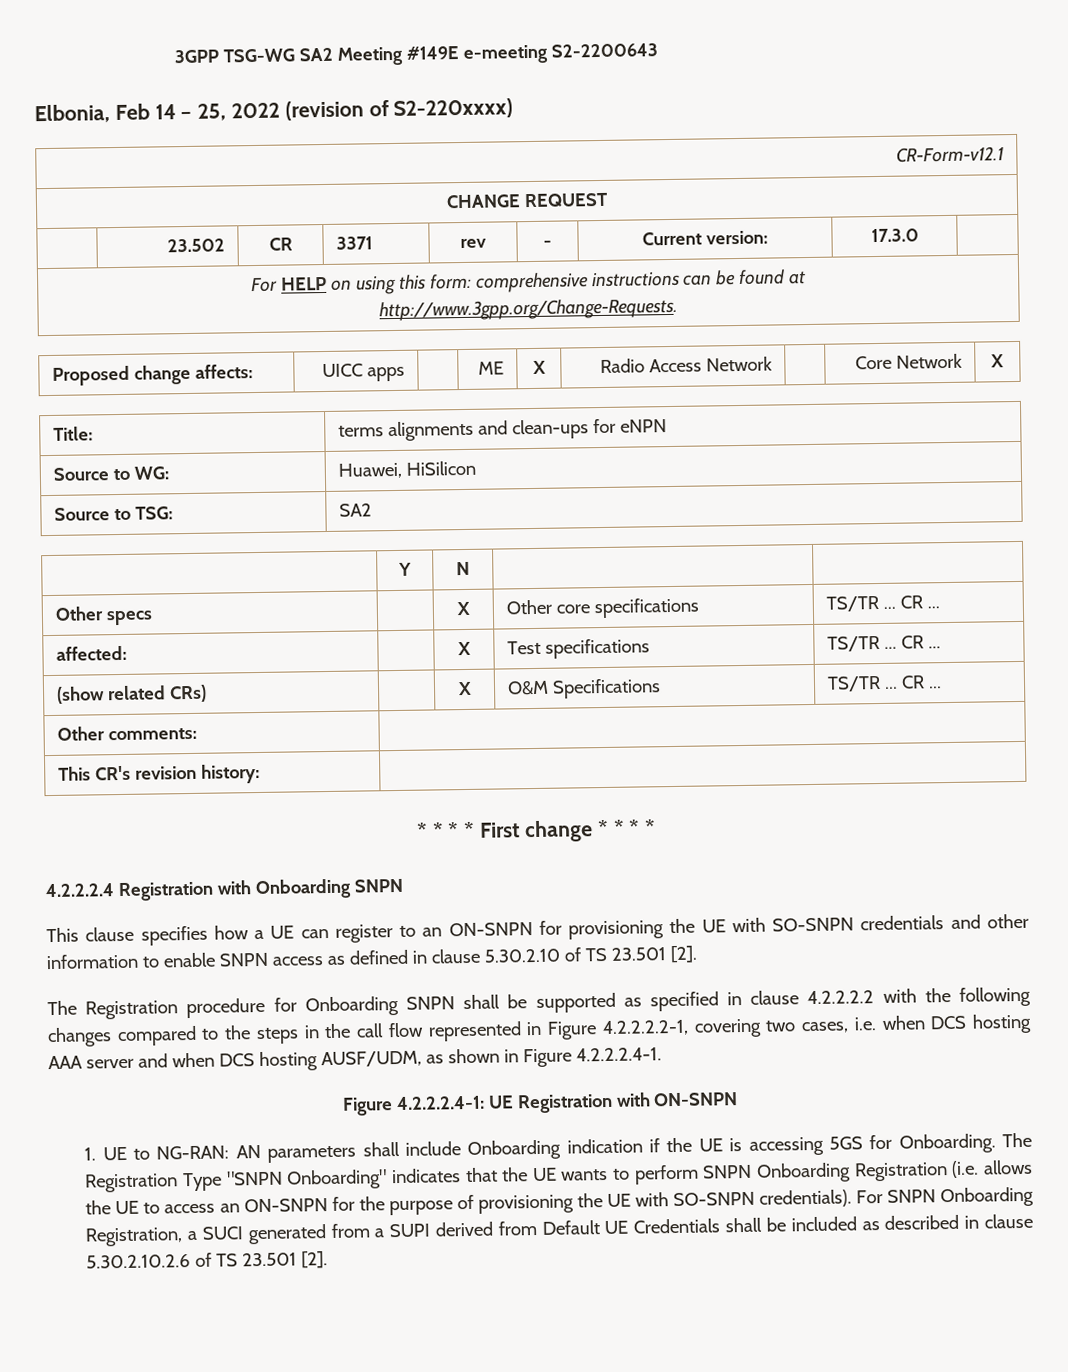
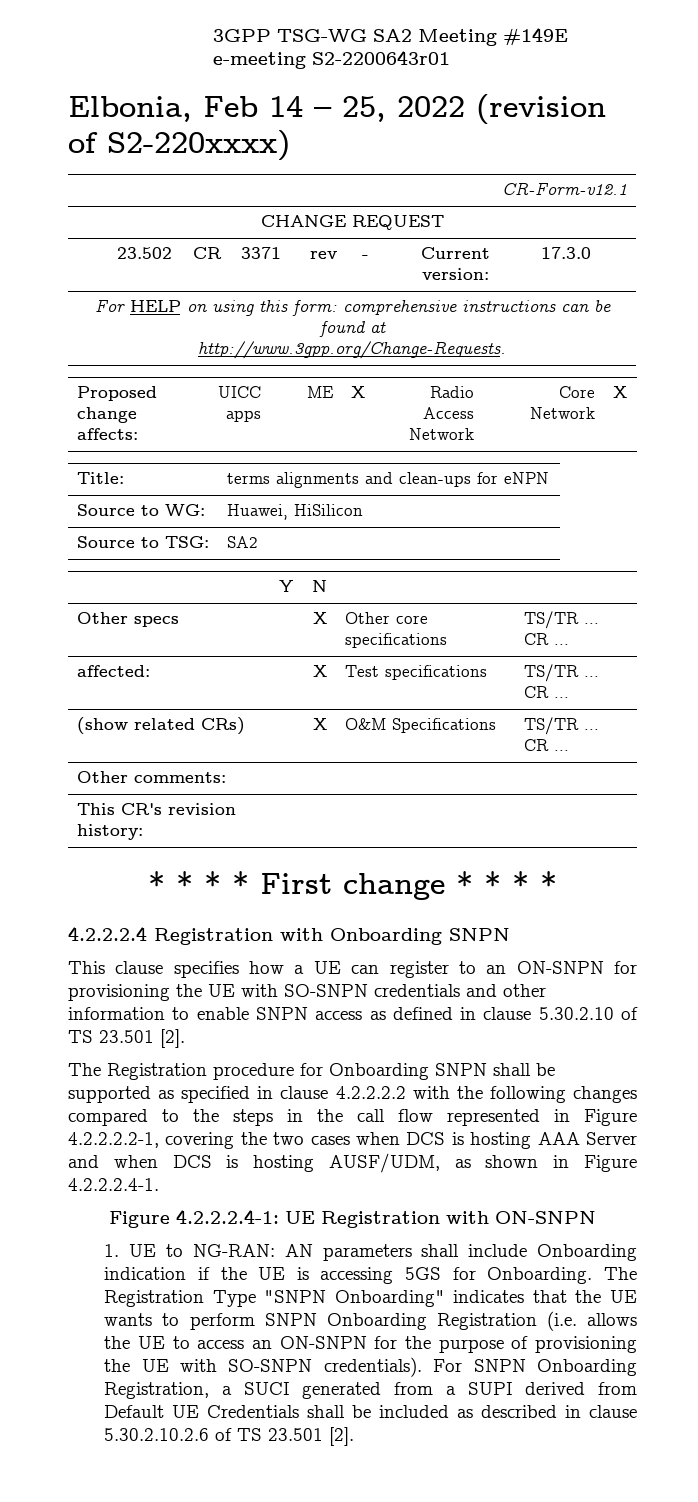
- 3GPP TSG-WG SA2 Meeting #149E e-meeting S2-2200643
+ 3GPP TSG-WG SA2 Meeting #149E e-meeting S2-2200643r01
- The Registration procedure for Onboarding SNPN shall be supported as specified in clause 4.2.2.2.2 with the following changes compared to the steps in the call flow represented in Figure 4.2.2.2.2-1, covering two cases, i.e. when DCS hosting AAA server and when DCS hosting AUSF/UDM, as shown in Figure 4.2.2.2.4-1.
+ The Registration procedure for Onboarding SNPN shall be supported as specified in clause 4.2.2.2.2 with the following changes compared to the steps in the call flow represented in Figure 4.2.2.2.2-1, covering the two cases when DCS is hosting AAA Server and when DCS is hosting AUSF/UDM, as shown in Figure 4.2.2.2.4-1.

